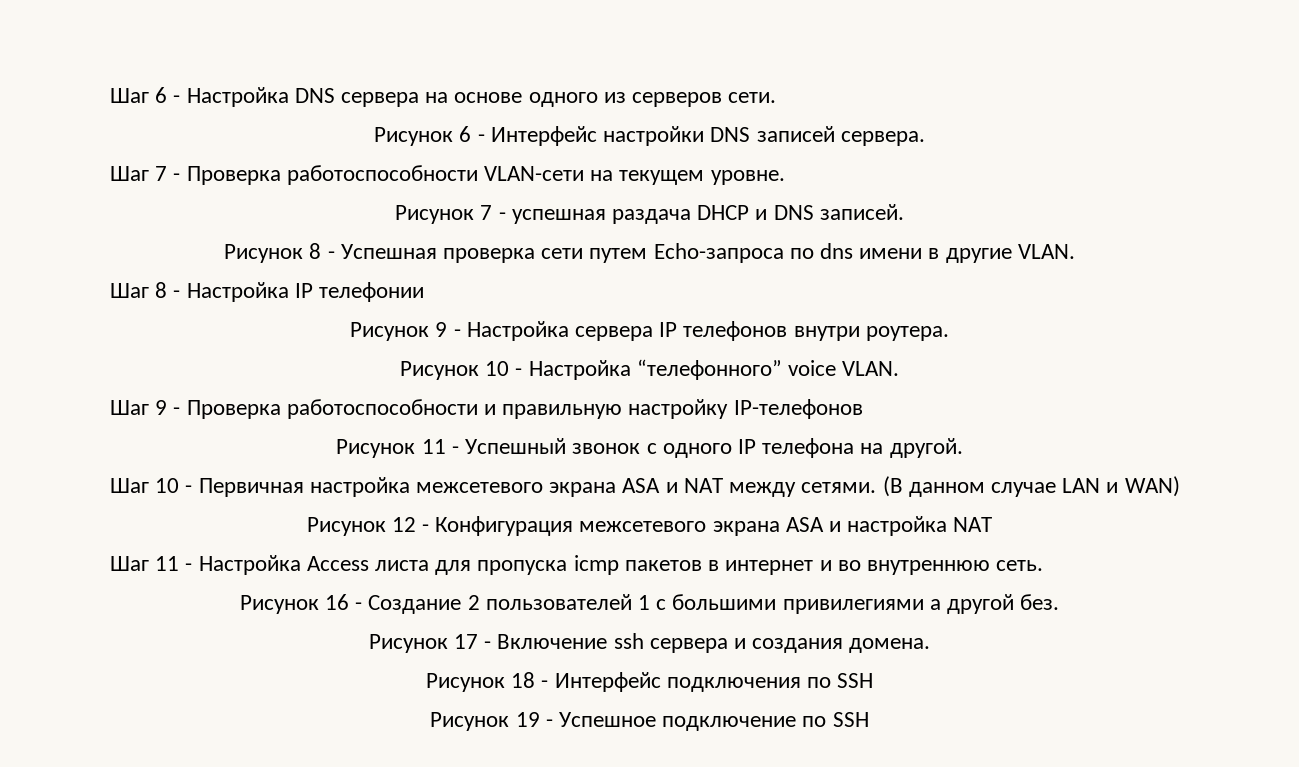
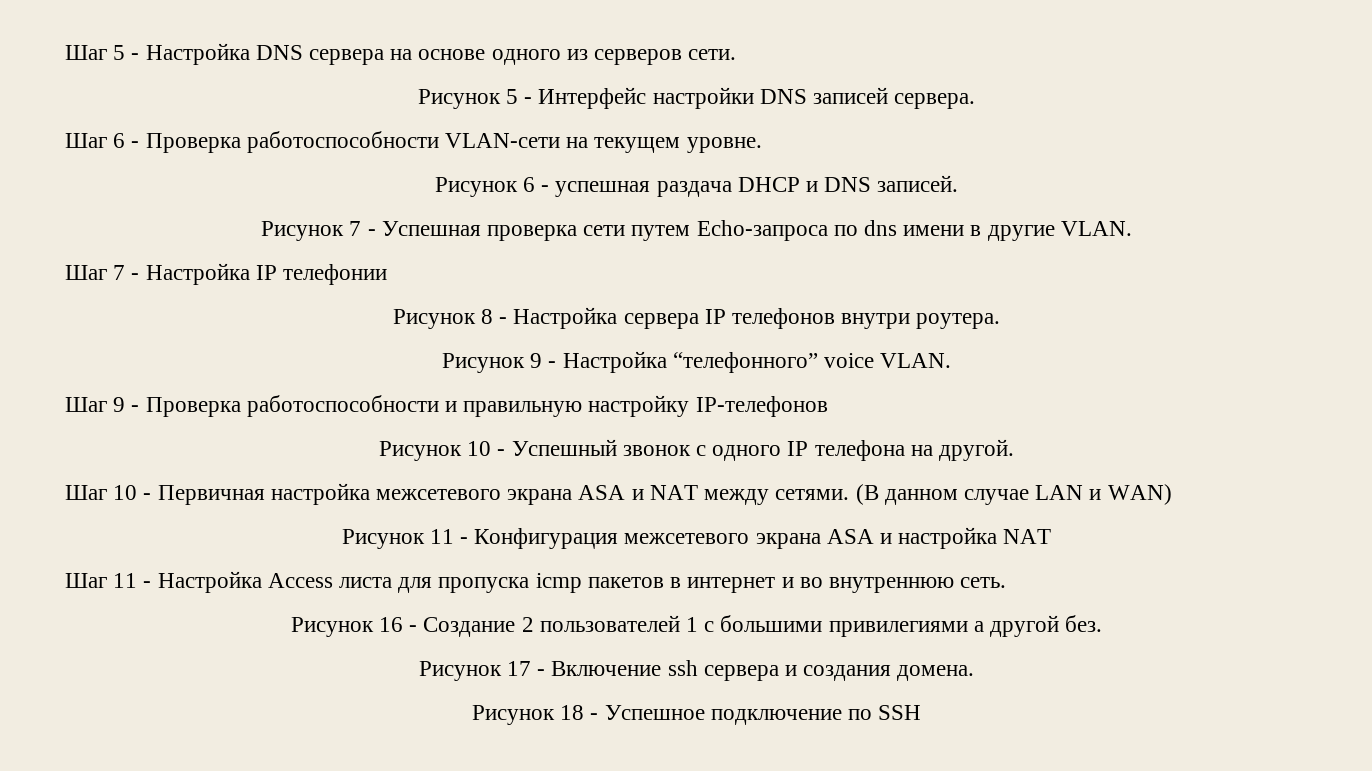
- Шаг 6 - Настройка DNS сервера на основе одного из серверов сети.
+ Шаг 5 - Настройка DNS сервера на основе одного из серверов сети.
- Рисунок 6 - Интерфейс настройки DNS записей сервера.
+ Рисунок 5 - Интерфейс настройки DNS записей сервера.
- Шаг 7 - Проверка работоспособности VLAN-сети на текущем уровне.
+ Шаг 6 - Проверка работоспособности VLAN-сети на текущем уровне.
- Рисунок 7 - успешная раздача DHCP и DNS записей.
+ Рисунок 6 - успешная раздача DHCP и DNS записей.
- Рисунок 8 - Успешная проверка сети путем Echo-запроса по dns имени в другие VLAN.
+ Рисунок 7 - Успешная проверка сети путем Echo-запроса по dns имени в другие VLAN.
- Шаг 8 - Настройка IP телефонии
+ Шаг 7 - Настройка IP телефонии
- Рисунок 9 - Настройка сервера IP телефонов внутри роутера.
+ Рисунок 8 - Настройка сервера IP телефонов внутри роутера.
- Рисунок 10 - Настройка “телефонного” voice VLAN.
+ Рисунок 9 - Настройка “телефонного” voice VLAN.
- Рисунок 11 - Успешный звонок с одного IP телефона на другой.
+ Рисунок 10 - Успешный звонок с одного IP телефона на другой.
- Рисунок 12 - Конфигурация межсетевого экрана ASA и настройка NAT
+ Рисунок 11 - Конфигурация межсетевого экрана ASA и настройка NAT
- Рисунок 18 - Интерфейс подключения по SSH
- Рисунок 19 - Успешное подключение по SSH
+ Рисунок 18 - Успешное подключение по SSH

